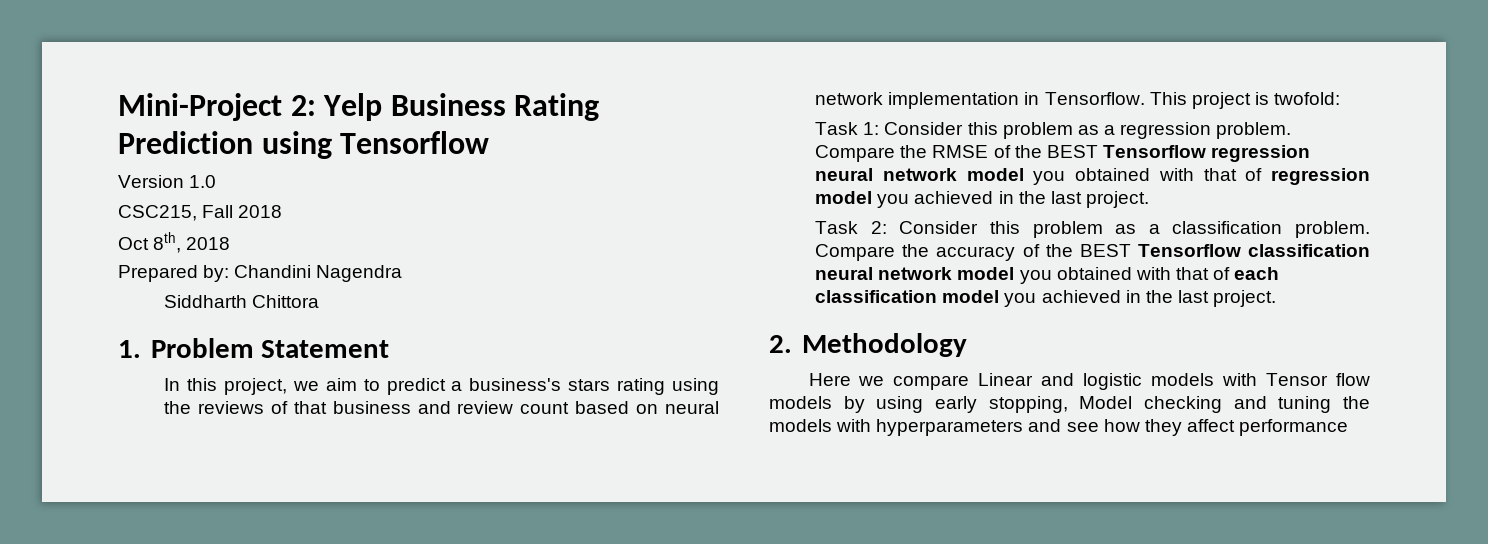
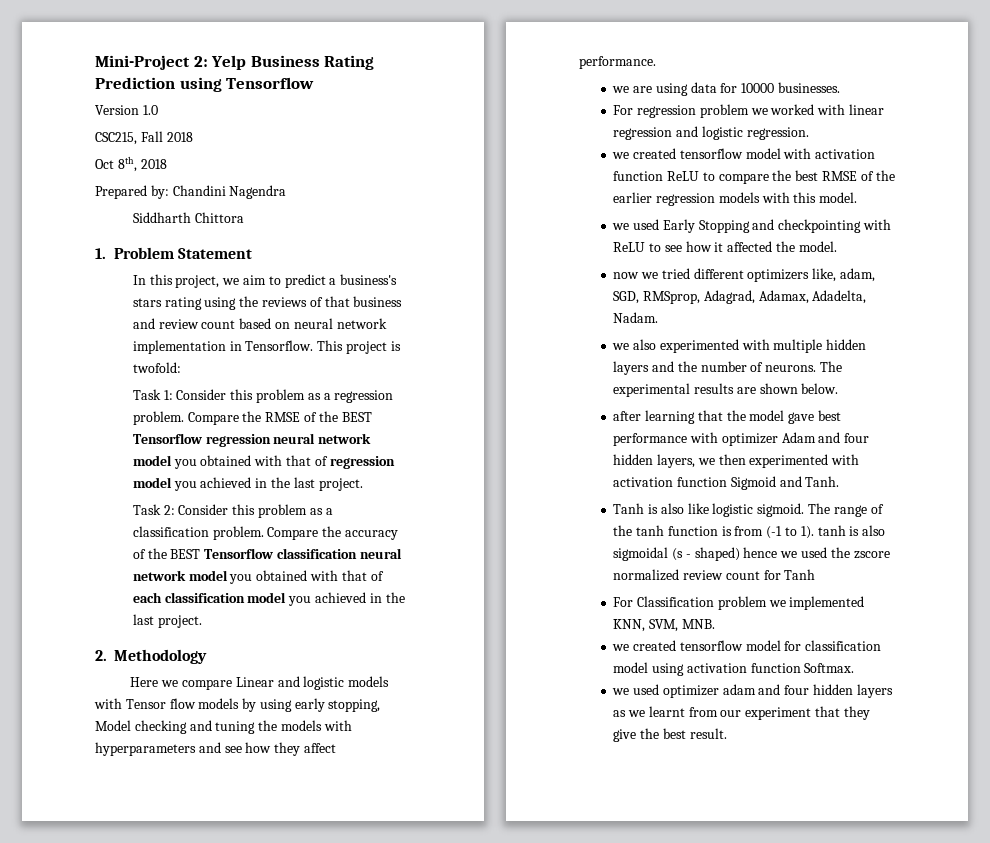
- Here we compare Linear and logistic models with Tensor flow models by using early stopping, Model checking and tuning the models with hyperparameters and see how they affect performance
+ Here we compare Linear and logistic models with Tensor flow models by using early stopping, Model checking and tuning the models with hyperparameters and see how they affect performance.
+ we are using data for 10000 businesses.
+ For regression problem we worked with linear regression and logistic regression.
+ we created tensorflow model with activation function ReLU to compare the best RMSE of the earlier regression models with this model.
+ we used Early Stopping and checkpointing with ReLU to see how it affected the model.
+ now we tried different optimizers like, adam, SGD, RMSprop, Adagrad, Adamax, Adadelta, Nadam.
+ we also experimented with multiple hidden layers and the number of neurons. The experimental results are shown below.
+ after learning that the model gave best performance with optimizer Adam and four hidden layers, we then experimented with activation function Sigmoid and Tanh.
+ Tanh is also like logistic sigmoid. The range of the tanh function is from (-1 to 1). tanh is also sigmoidal (s - shaped) hence we used the zscore normalized review count for Tanh
+ For Classification problem we implemented KNN, SVM, MNB.
+ we created tensorflow model for classification model using activation function Softmax.
+ we used optimizer adam and four hidden layers as we learnt from our experiment that they give the best result.

